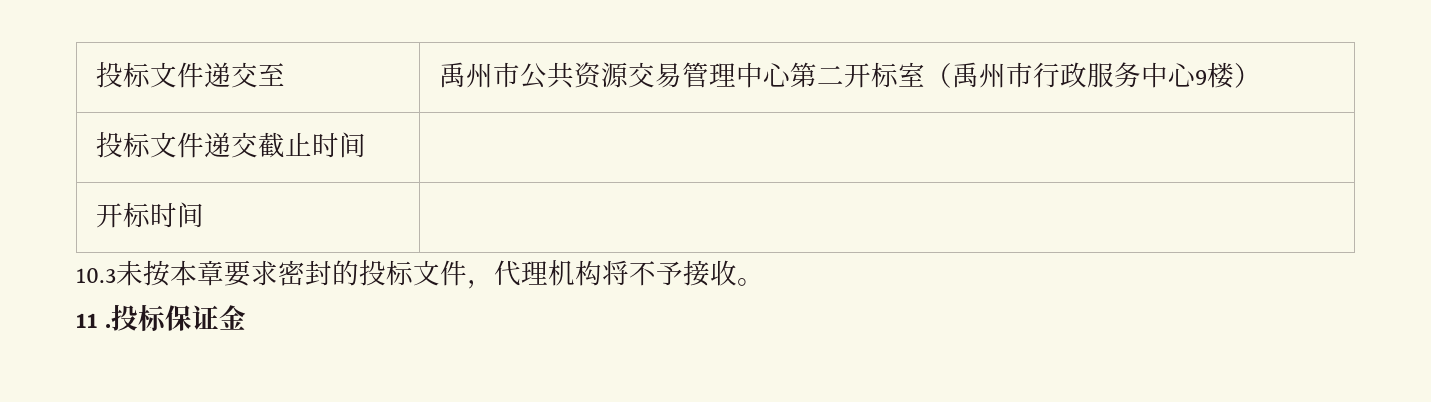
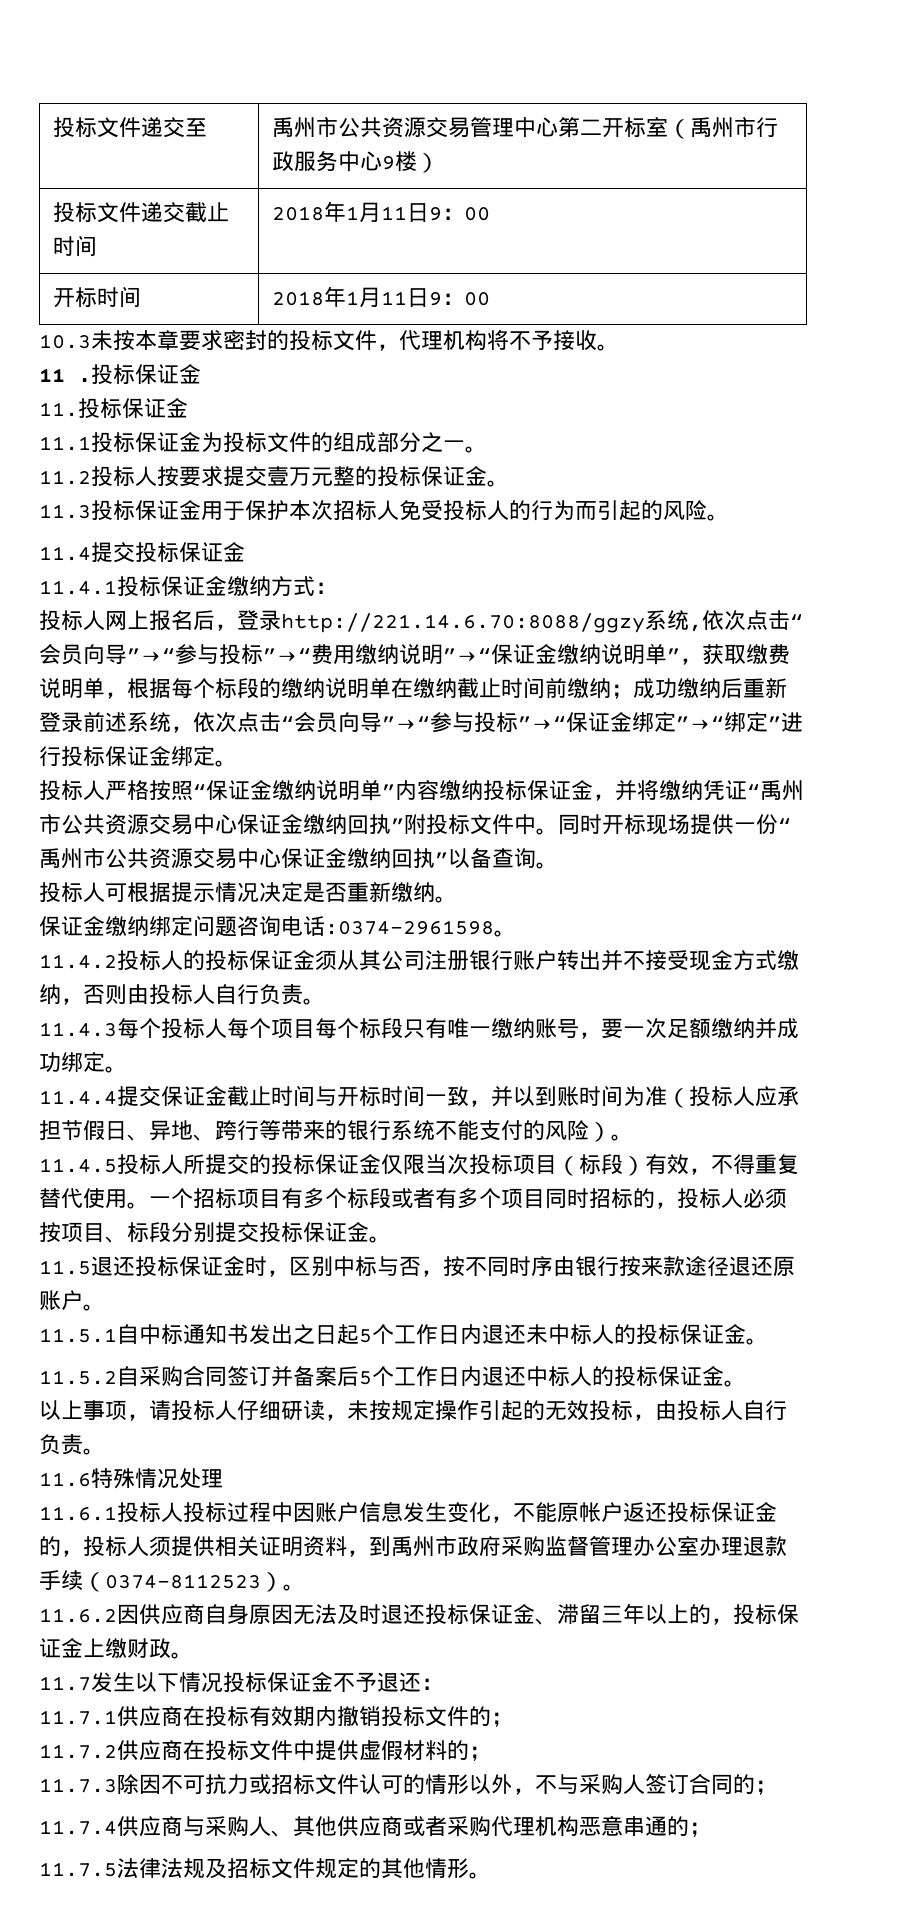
- 投标文件递交截止时间 |
- 开标时间 |
+ 投标文件递交截止时间 | 2018年1月11日9：00
+ 开标时间 | 2018年1月11日9：00
+ 11.投标保证金
+ 11.1投标保证金为投标文件的组成部分之一。
+ 11.2投标人按要求提交壹万元整的投标保证金。
+ 11.3投标保证金用于保护本次招标人免受投标人的行为而引起的风险。
+ 11.4提交投标保证金
+ 11.4.1投标保证金缴纳方式：
+ 投标人网上报名后，登录http://221.14.6.70:8088/ggzy系统,依次点击“会员向导”→“参与投标”→“费用缴纳说明”→“保证金缴纳说明单”，获取缴费说明单，根据每个标段的缴纳说明单在缴纳截止时间前缴纳；成功缴纳后重新登录前述系统，依次点击“会员向导”→“参与投标”→“保证金绑定”→“绑定”进行投标保证金绑定。
+ 投标人严格按照“保证金缴纳说明单”内容缴纳投标保证金，并将缴纳凭证“禹州市公共资源交易中心保证金缴纳回执”附投标文件中。同时开标现场提供一份“禹州市公共资源交易中心保证金缴纳回执”以备查询。
+ 投标人可根据提示情况决定是否重新缴纳。
+ 保证金缴纳绑定问题咨询电话:0374-2961598。
+ 11.4.2投标人的投标保证金须从其公司注册银行账户转出并不接受现金方式缴纳，否则由投标人自行负责。
+ 11.4.3每个投标人每个项目每个标段只有唯一缴纳账号，要一次足额缴纳并成功绑定。
+ 11.4.4提交保证金截止时间与开标时间一致，并以到账时间为准（投标人应承担节假日、异地、跨行等带来的银行系统不能支付的风险）。
+ 11.4.5投标人所提交的投标保证金仅限当次投标项目（标段）有效，不得重复替代使用。一个招标项目有多个标段或者有多个项目同时招标的，投标人必须按项目、标段分别提交投标保证金。
+ 11.5退还投标保证金时，区别中标与否，按不同时序由银行按来款途径退还原账户。
+ 11.5.1自中标通知书发出之日起5个工作日内退还未中标人的投标保证金。
+ 11.5.2自采购合同签订并备案后5个工作日内退还中标人的投标保证金。
+ 以上事项，请投标人仔细研读，未按规定操作引起的无效投标，由投标人自行负责。
+ 11.6特殊情况处理
+ 11.6.1投标人投标过程中因账户信息发生变化，不能原帐户返还投标保证金的，投标人须提供相关证明资料，到禹州市政府采购监督管理办公室办理退款手续（0374-8112523）。
+ 11.6.2因供应商自身原因无法及时退还投标保证金、滞留三年以上的，投标保证金上缴财政。
+ 11.7发生以下情况投标保证金不予退还：
+ 11.7.1供应商在投标有效期内撤销投标文件的；
+ 11.7.2供应商在投标文件中提供虚假材料的；
+ 11.7.3除因不可抗力或招标文件认可的情形以外，不与采购人签订合同的；
+ 11.7.4供应商与采购人、其他供应商或者采购代理机构恶意串通的；
+ 11.7.5法律法规及招标文件规定的其他情形。

